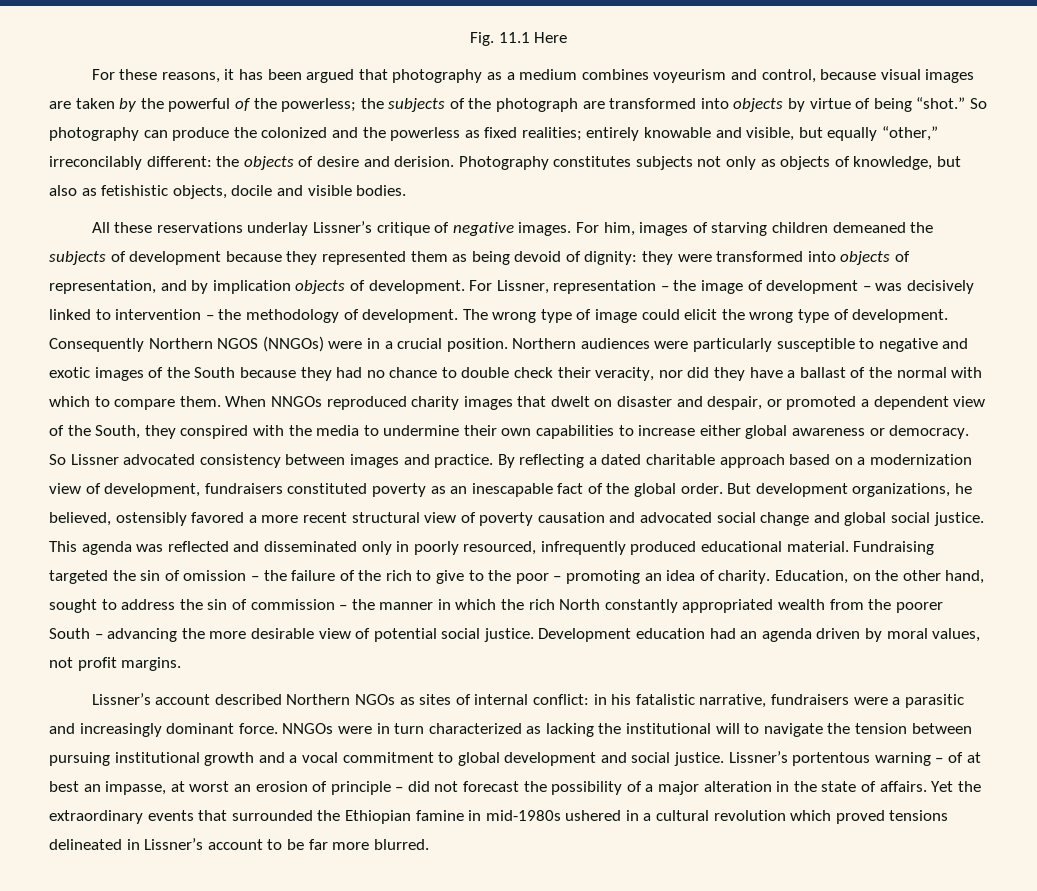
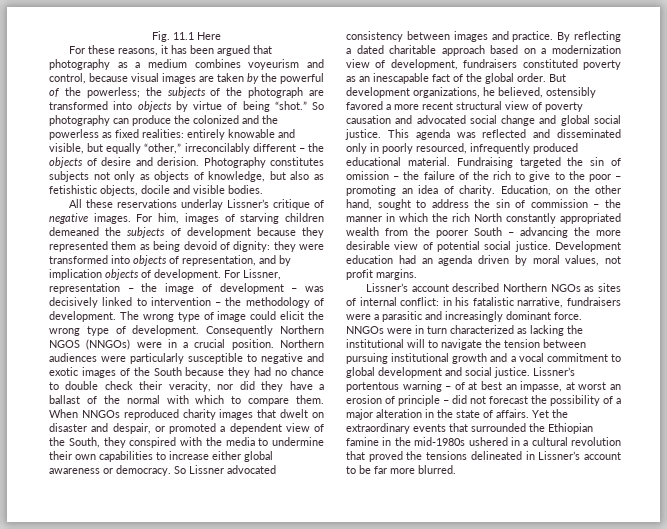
- So photography can produce the colonized and the powerless as fixed realities; entirely knowable and visible, but equally “other,” irreconcilably different: the objects of desire and derision.
+ So photography can produce the colonized and the powerless as fixed realities: entirely knowable and visible, but equally “other,” irreconcilably different – the objects of desire and derision.
- Yet the extraordinary events that surrounded the Ethiopian famine in mid-1980s ushered in a cultural revolution which proved tensions delineated in Lissner’s account to be far more blurred.
+ Yet the extraordinary events that surrounded the Ethiopian famine in the mid-1980s ushered in a cultural revolution that proved the tensions delineated in Lissner’s account to be far more blurred.

